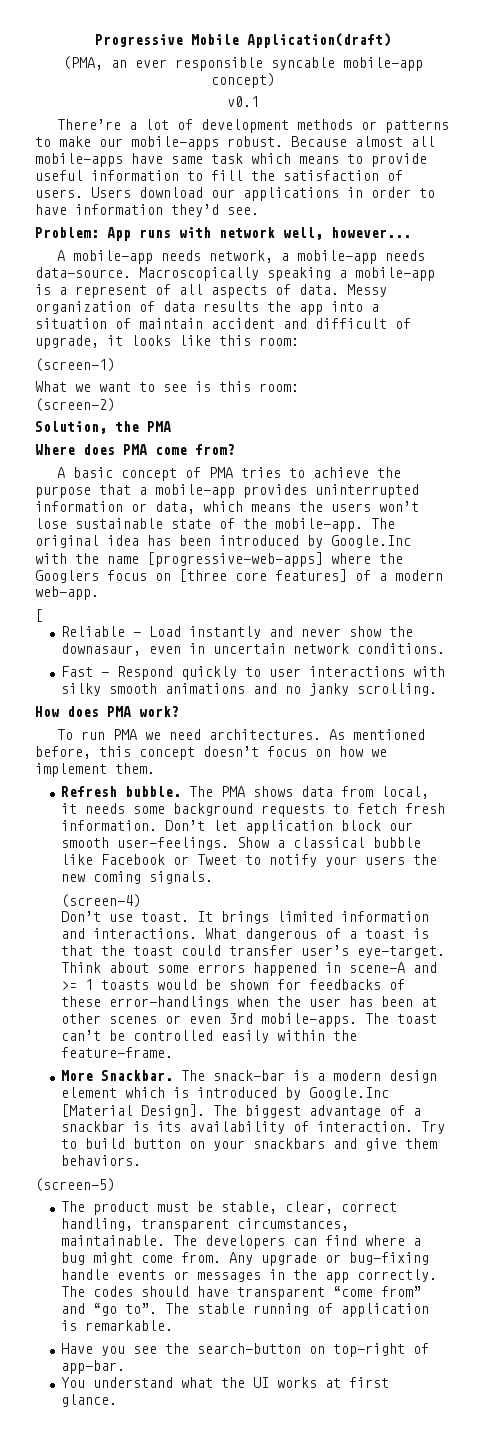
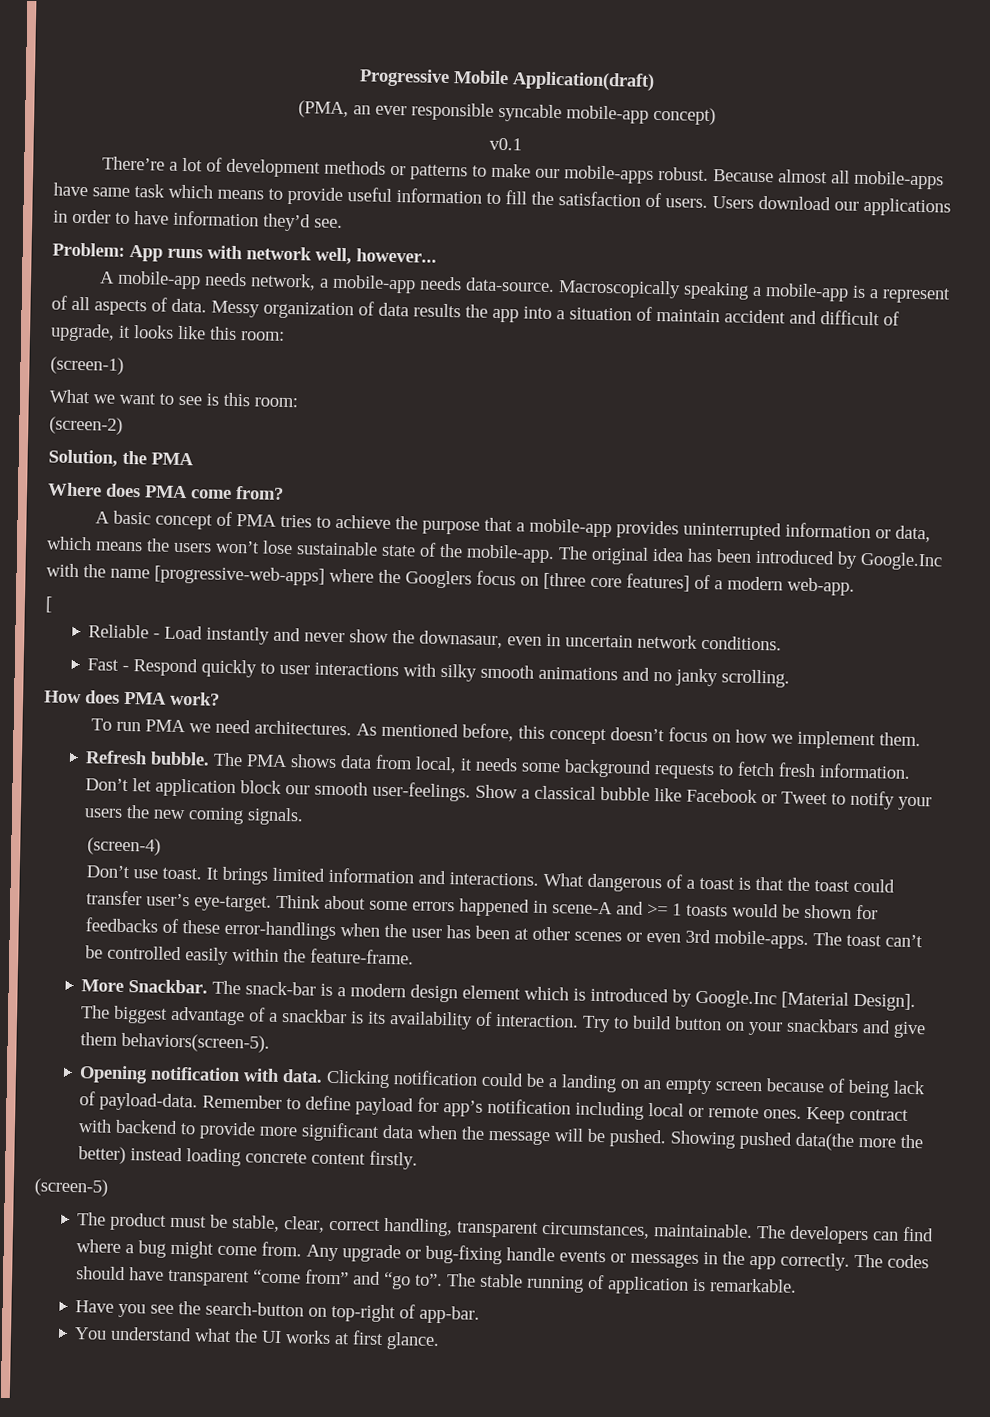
- Try to build button on your snackbars and give them behaviors.
+ Try to build button on your snackbars and give them behaviors(screen-5).
+ Opening notification with data. Clicking notification could be a landing on an empty screen because of being lack of payload-data. Remember to define payload for app’s notification including local or remote ones. Keep contract with backend to provide more significant data when the message will be pushed. Showing pushed data(the more the better) instead loading concrete content firstly.

